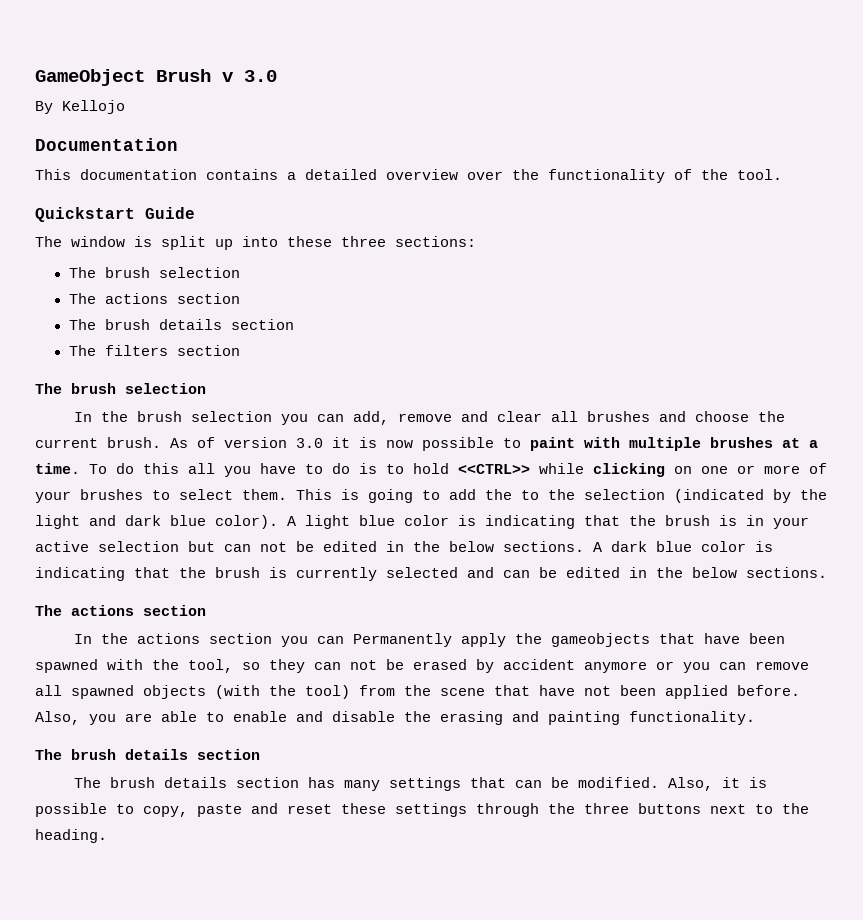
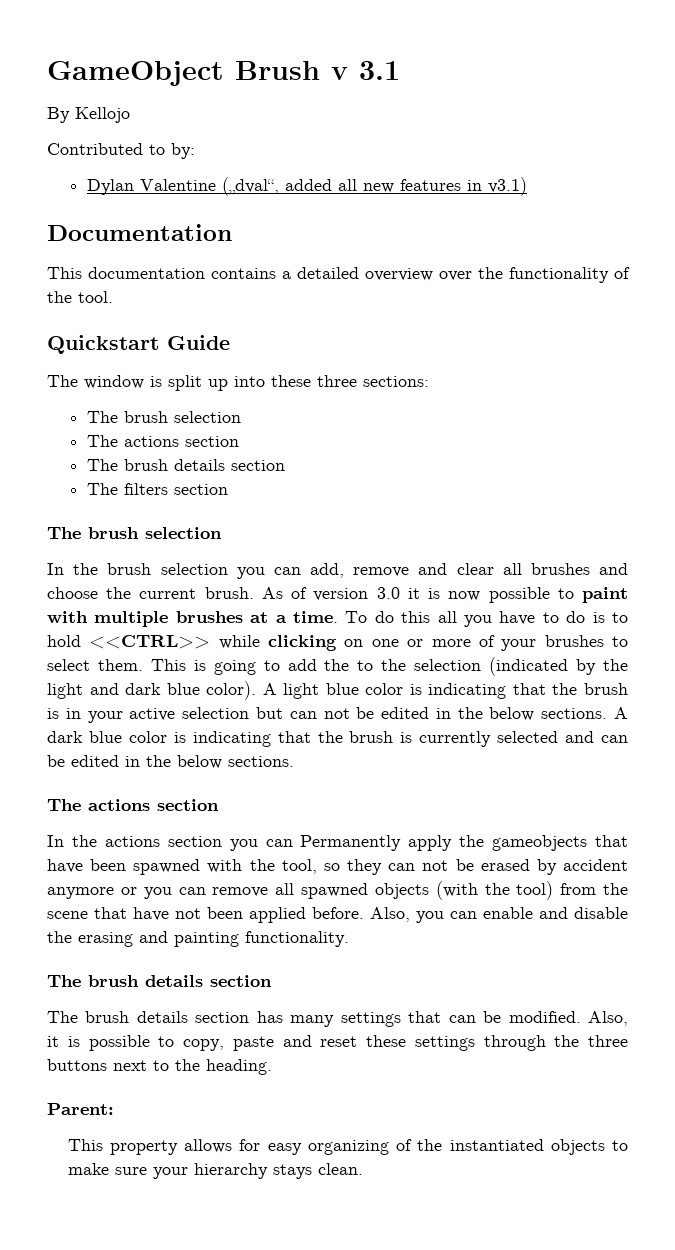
- GameObject Brush v 3.0
+ GameObject Brush v 3.1
+ Contributed to by:
+ Dylan Valentine („dval“, added all new features in v3.1)
- Also, you are able to enable and disable the erasing and painting functionality.
+ Also, you can enable and disable the erasing and painting functionality.
+ Parent:
+ This property allows for easy organizing of the instantiated objects to make sure your hierarchy stays clean.

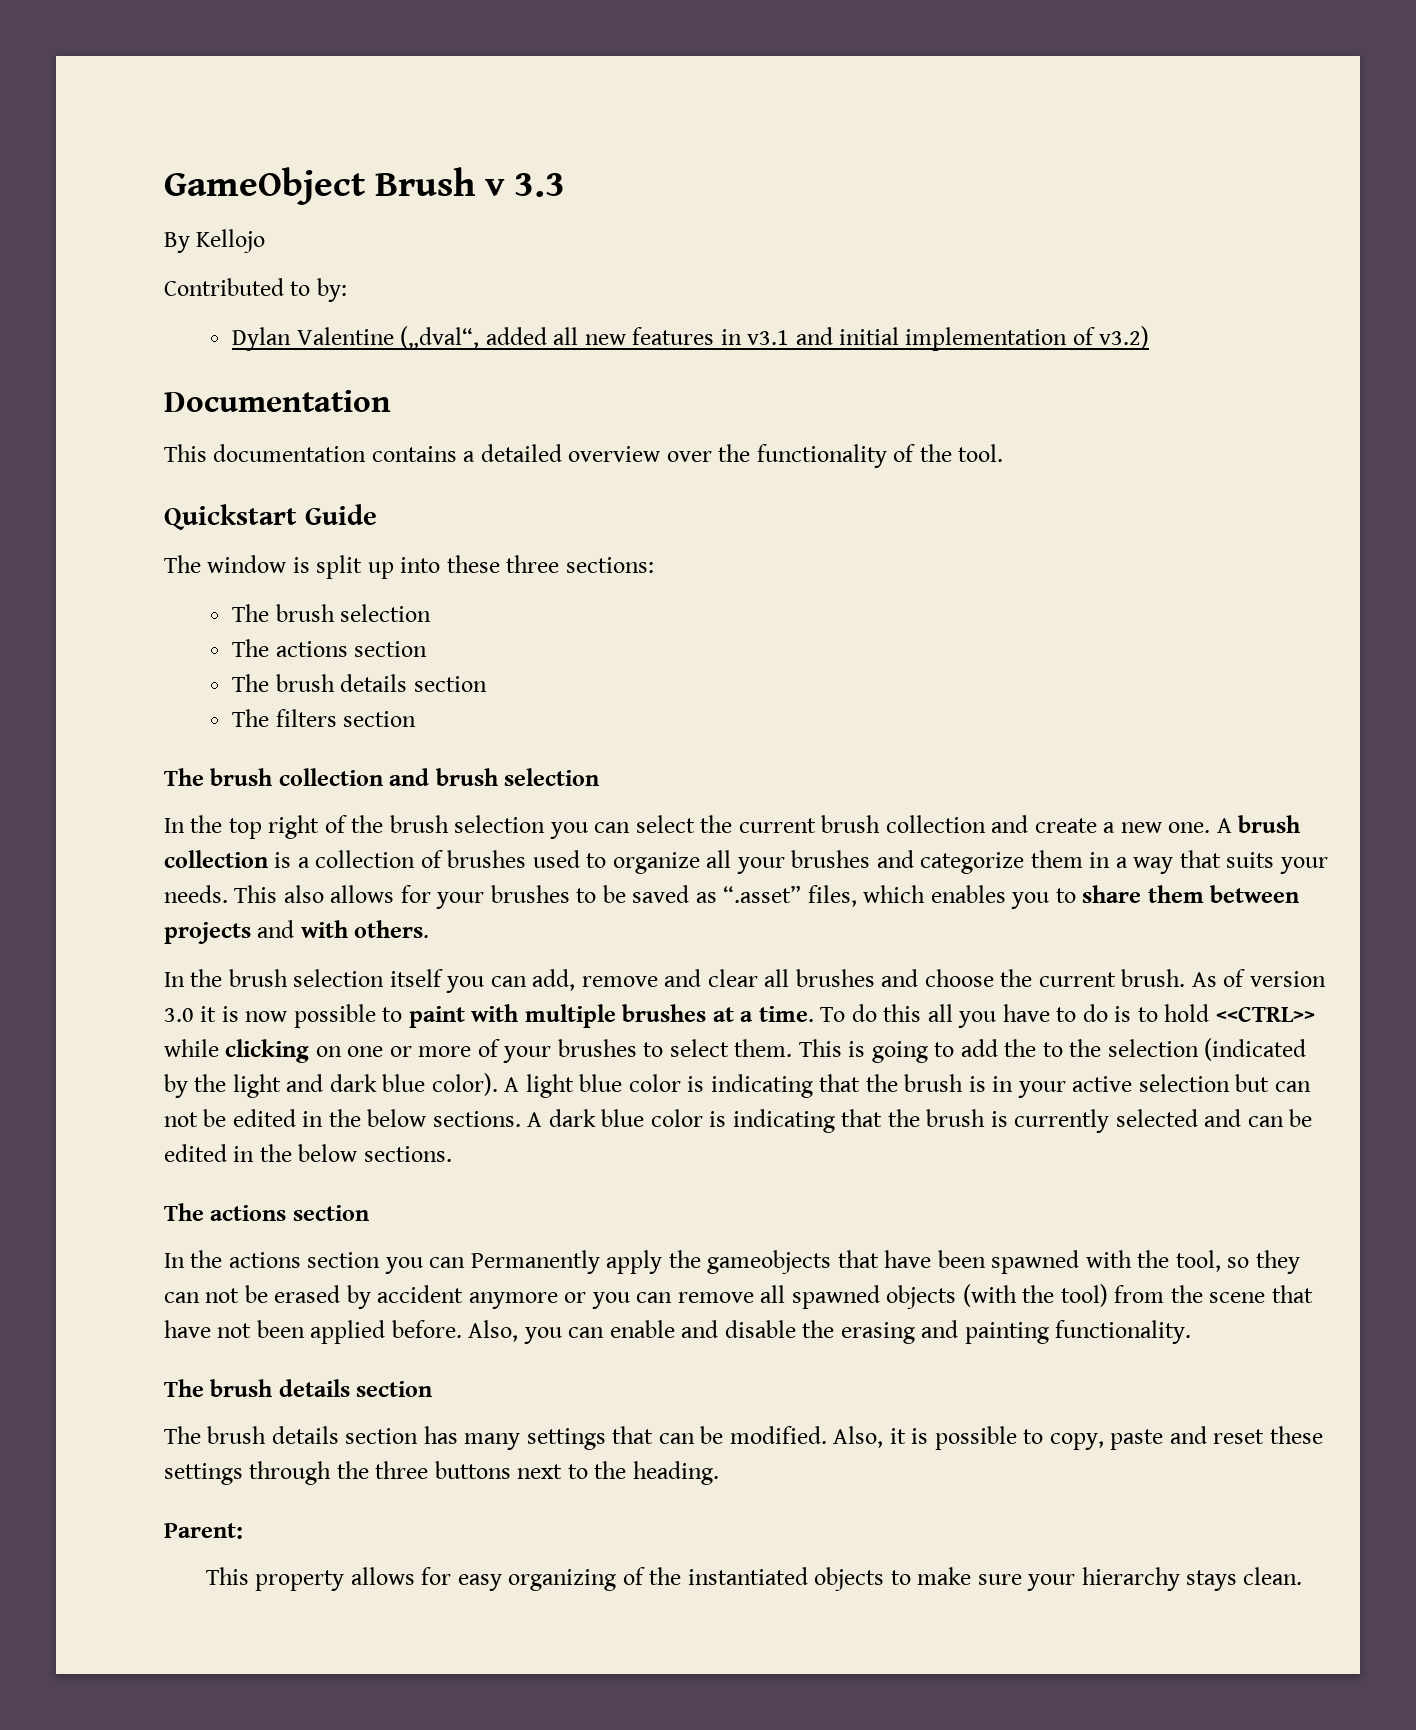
- GameObject Brush v 3.1
+ GameObject Brush v 3.3
- Dylan Valentine („dval“, added all new features in v3.1)
+ Dylan Valentine („dval“, added all new features in v3.1 and initial implementation of v3.2)
  The filters section
- The brush selection
+ The brush collection and brush selection
+ In the top right of the brush selection you can select the current brush collection and create a new one. A brush collection is a collection of brushes used to organize all your brushes and categorize them in a way that suits your needs. This also allows for your brushes to be saved as “.asset” files, which enables you to share them between projects and with others.
- In the brush selection you can add, remove and clear all brushes and choose the current brush.
+ In the brush selection itself you can add, remove and clear all brushes and choose the current brush.

